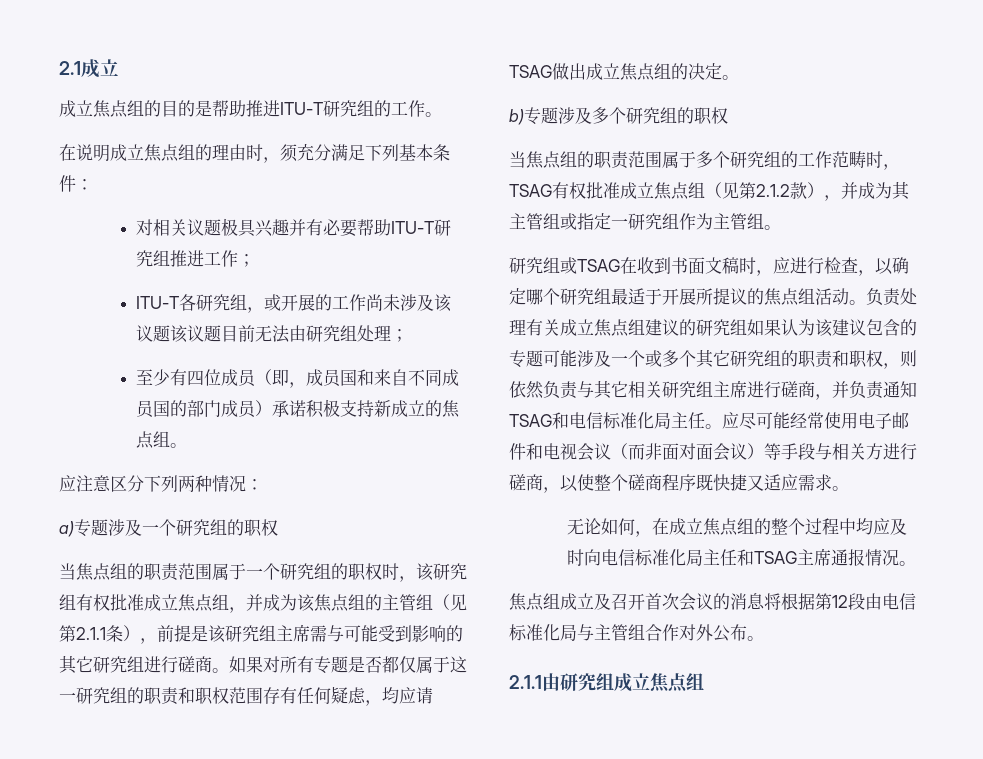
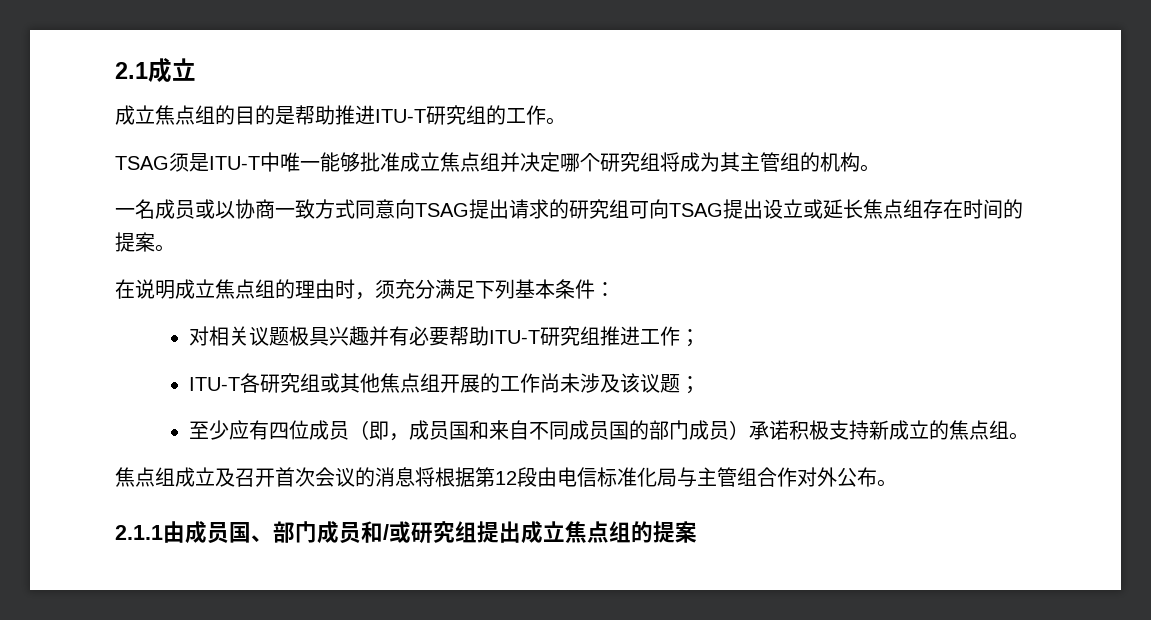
+ TSAG须是ITU-T中唯一能够批准成立焦点组并决定哪个研究组将成为其主管组的机构。
+ 一名成员或以协商一致方式同意向TSAG提出请求的研究组可向TSAG提出设立或延长焦点组存在时间的提案。
- ITU-T各研究组，或开展的工作尚未涉及该议题该议题目前无法由研究组处理；
+ ITU-T各研究组或其他焦点组开展的工作尚未涉及该议题；
- 至少有四位成员（即，成员国和来自不同成员国的部门成员）承诺积极支持新成立的焦点组。
+ 至少应有四位成员（即，成员国和来自不同成员国的部门成员）承诺积极支持新成立的焦点组。
- 应注意区分下列两种情况：
- a)专题涉及一个研究组的职权
- 当焦点组的职责范围属于一个研究组的职权时，该研究组有权批准成立焦点组，并成为该焦点组的主管组（见第2.1.1条），前提是该研究组主席需与可能受到影响的其它研究组进行磋商。如果对所有专题是否都仅属于这一研究组的职责和职权范围存有任何疑虑，均应请TSAG做出成立焦点组的决定。
- b)专题涉及多个研究组的职权
- 当焦点组的职责范围属于多个研究组的工作范畴时，TSAG有权批准成立焦点组（见第2.1.2款），并成为其主管组或指定一研究组作为主管组。
- 研究组或TSAG在收到书面文稿时，应进行检查，以确定哪个研究组最适于开展所提议的焦点组活动。负责处理有关成立焦点组建议的研究组如果认为该建议包含的专题可能涉及一个或多个其它研究组的职责和职权，则依然负责与其它相关研究组主席进行磋商，并负责通知TSAG和电信标准化局主任。应尽可能经常使用电子邮件和电视会议（而非面对面会议）等手段与相关方进行磋商，以使整个磋商程序既快捷又适应需求。
- 无论如何，在成立焦点组的整个过程中均应及时向电信标准化局主任和TSAG主席通报情况。
- 2.1.1由研究组成立焦点组
+ 2.1.1由成员国、部门成员和/或研究组提出成立焦点组的提案

